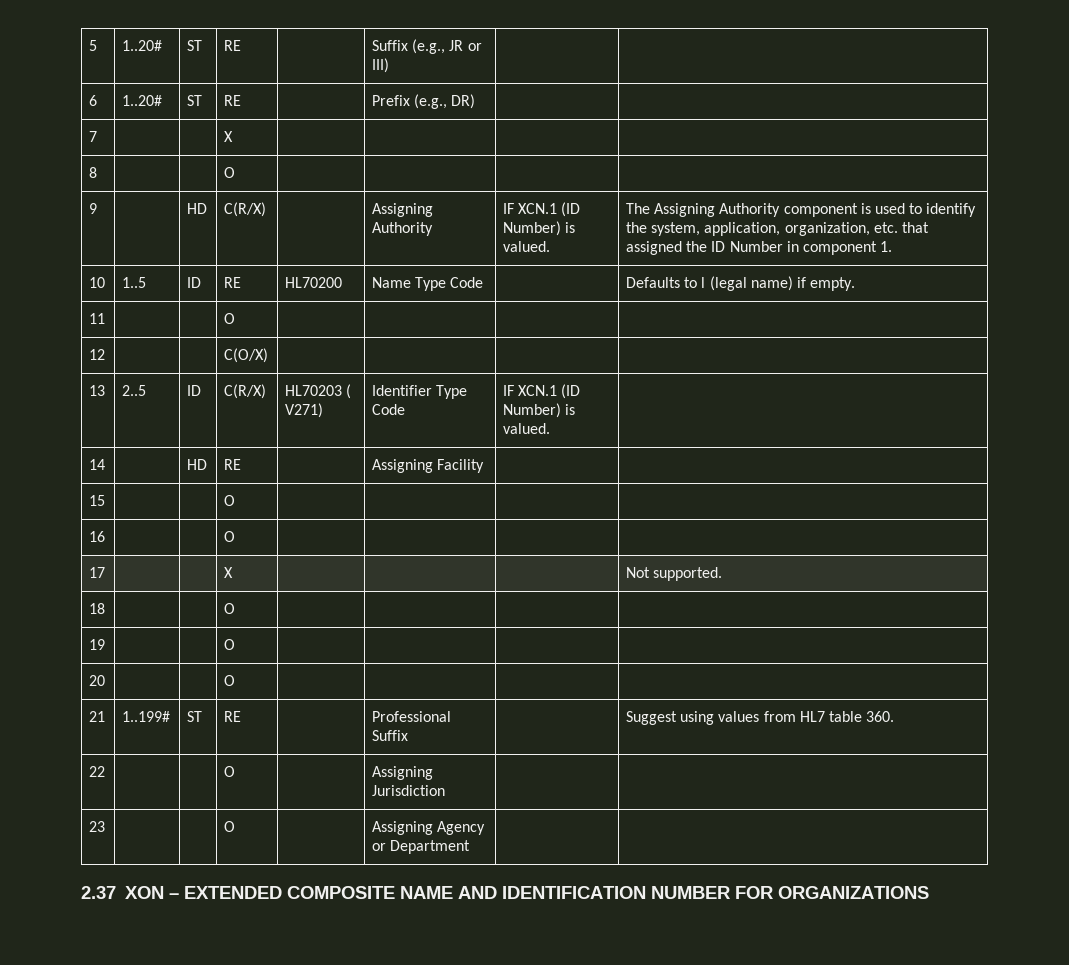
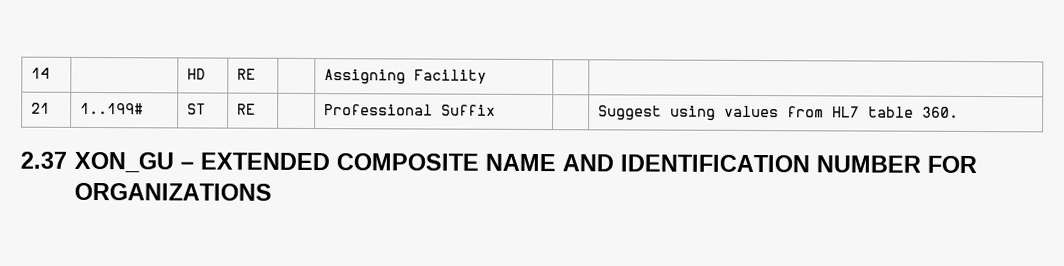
- 5 | 1..20# | ST | RE | | Suffix (e.g., JR or III) | |
- 6 | 1..20# | ST | RE | | Prefix (e.g., DR) | |
- 7 | | | X | | | |
- 8 | | | O | | | |
- 9 | | HD | C(R/X) | | Assigning Authority | IF XCN.1 (ID Number) is valued. | The Assigning Authority component is used to identify the system, application, organization, etc. that assigned the ID Number in component 1.
- 10 | 1..5 | ID | RE | HL70200 | Name Type Code | | Defaults to l (legal name) if empty.
- 11 | | | O | | | |
- 12 | | | C(O/X) | | | |
- 13 | 2..5 | ID | C(R/X) | HL70203 ( V271) | Identifier Type Code | IF XCN.1 (ID Number) is valued. |
- 15 | | | O | | | |
- 16 | | | O | | | |
- 17 | | | X | | | | Not supported.
- 18 | | | O | | | |
- 19 | | | O | | | |
- 20 | | | O | | | |
- 22 | | | O | | Assigning Jurisdiction | |
- 23 | | | O | | Assigning Agency or Department | |
- 2.37 XON – EXTENDED COMPOSITE NAME AND IDENTIFICATION NUMBER FOR ORGANIZATIONS
+ 2.37 XON_GU – EXTENDED COMPOSITE NAME AND IDENTIFICATION NUMBER FOR ORGANIZATIONS

